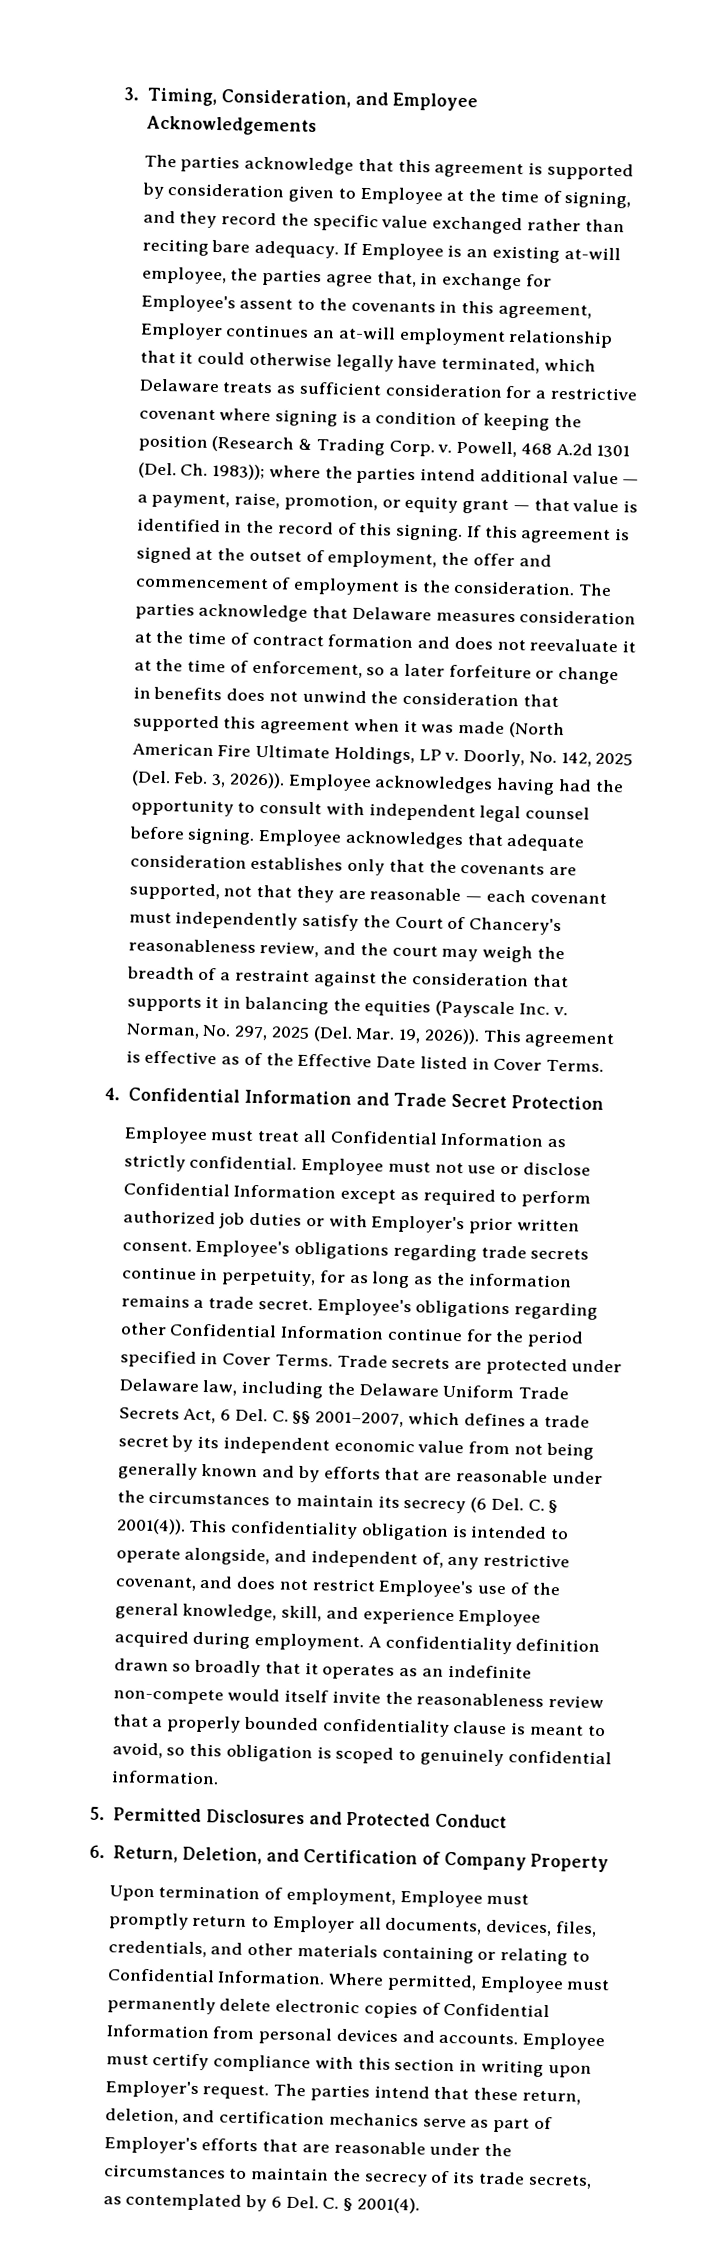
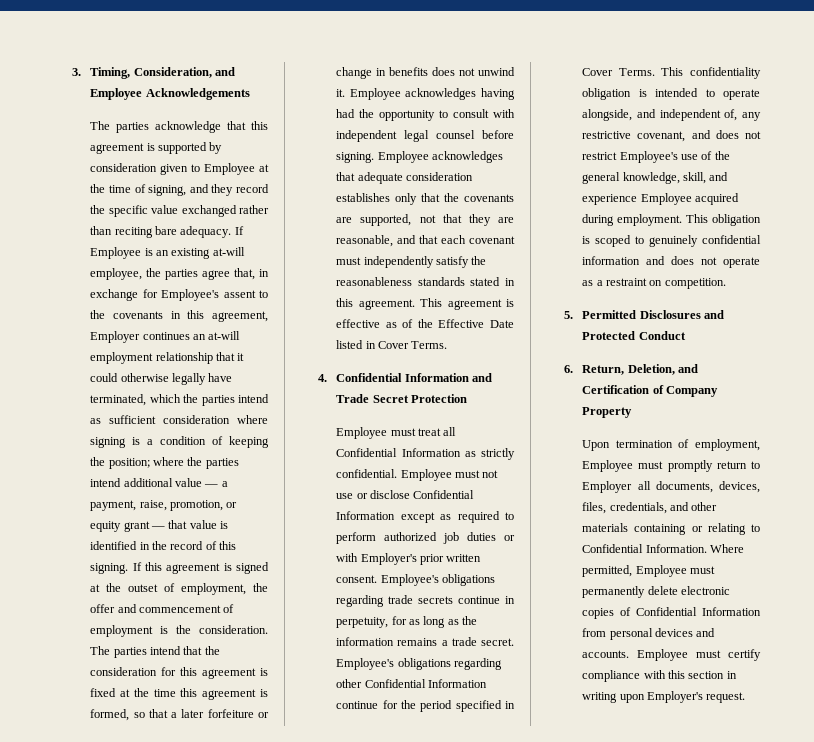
- If Employee is an existing at-will employee, the parties agree that, in exchange for Employee's assent to the covenants in this agreement, Employer continues an at-will employment relationship that it could otherwise legally have terminated, which Delaware treats as sufficient consideration for a restrictive covenant where signing is a condition of keeping the position (Research & Trading Corp. v. Powell, 468 A.2d 1301 (Del. Ch. 1983));
+ If Employee is an existing at-will employee, the parties agree that, in exchange for Employee's assent to the covenants in this agreement, Employer continues an at-will employment relationship that it could otherwise legally have terminated, which the parties intend as sufficient consideration where signing is a condition of keeping the position;
- The parties acknowledge that Delaware measures consideration at the time of contract formation and does not reevaluate it at the time of enforcement, so a later forfeiture or change in benefits does not unwind the consideration that supported this agreement when it was made (North American Fire Ultimate Holdings, LP v. Doorly, No. 142, 2025 (Del. Feb. 3, 2026)).
+ The parties intend that the consideration for this agreement is fixed at the time this agreement is formed, so that a later forfeiture or change in benefits does not unwind it.
- Employee acknowledges that adequate consideration establishes only that the covenants are supported, not that they are reasonable — each covenant must independently satisfy the Court of Chancery's reasonableness review, and the court may weigh the breadth of a restraint against the consideration that supports it in balancing the equities (Payscale Inc. v. Norman, No. 297, 2025 (Del. Mar. 19, 2026)).
+ Employee acknowledges that adequate consideration establishes only that the covenants are supported, not that they are reasonable, and that each covenant must independently satisfy the reasonableness standards stated in this agreement.
- Trade secrets are protected under Delaware law, including the Delaware Uniform Trade Secrets Act, 6 Del. C. §§ 2001–2007, which defines a trade secret by its independent economic value from not being generally known and by efforts that are reasonable under the circumstances to maintain its secrecy (6 Del. C. § 2001(4)).
- A confidentiality definition drawn so broadly that it operates as an indefinite non-compete would itself invite the reasonableness review that a properly bounded confidentiality clause is meant to avoid, so this obligation is scoped to genuinely confidential information.
+ This obligation is scoped to genuinely confidential information and does not operate as a restraint on competition.
- The parties intend that these return, deletion, and certification mechanics serve as part of Employer's efforts that are reasonable under the circumstances to maintain the secrecy of its trade secrets, as contemplated by 6 Del. C. § 2001(4).

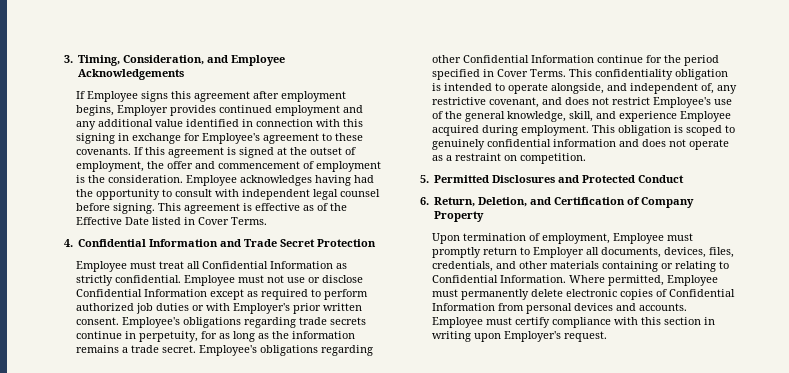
- The parties acknowledge that this agreement is supported by consideration given to Employee at the time of signing, and they record the specific value exchanged rather than reciting bare adequacy. If Employee is an existing at-will employee, the parties agree that, in exchange for Employee's assent to the covenants in this agreement, Employer continues an at-will employment relationship that it could otherwise legally have terminated, which the parties intend as sufficient consideration where signing is a condition of keeping the position; where the parties intend additional value — a payment, raise, promotion, or equity grant — that value is identified in the record of this signing.
+ If Employee signs this agreement after employment begins, Employer provides continued employment and any additional value identified in connection with this signing in exchange for Employee's agreement to these covenants.
- The parties intend that the consideration for this agreement is fixed at the time this agreement is formed, so that a later forfeiture or change in benefits does not unwind it.
- Employee acknowledges that adequate consideration establishes only that the covenants are supported, not that they are reasonable, and that each covenant must independently satisfy the reasonableness standards stated in this agreement.

